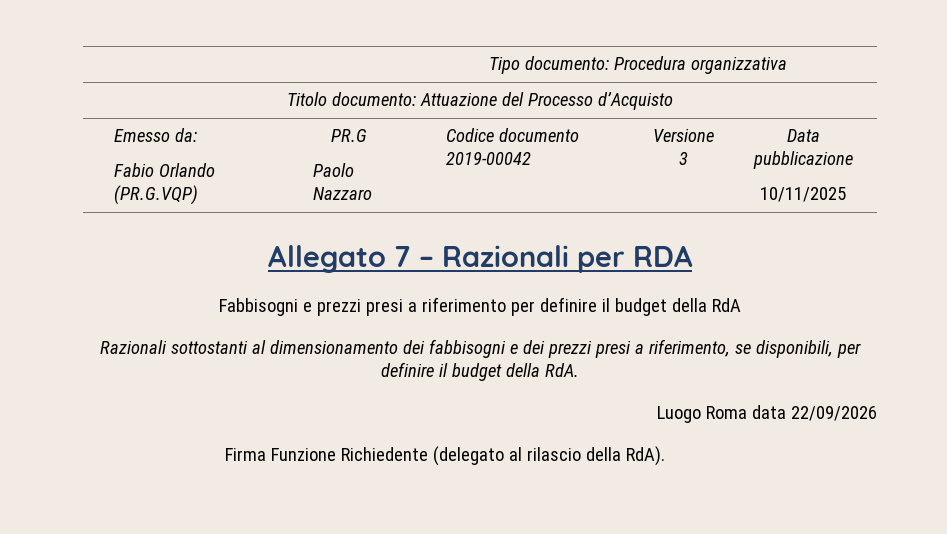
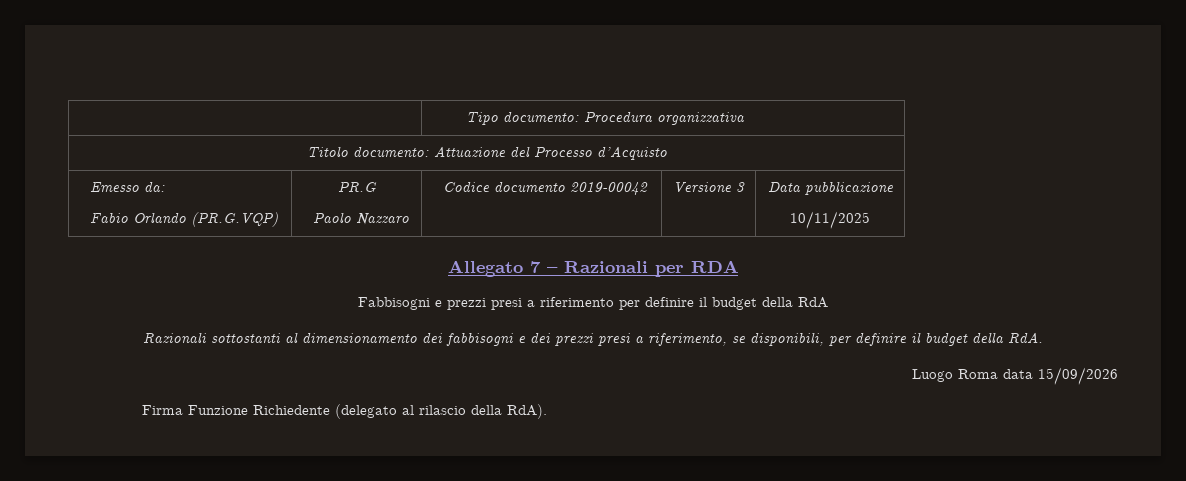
- Luogo Roma data 22/09/2026
+ Luogo Roma data 15/09/2026

